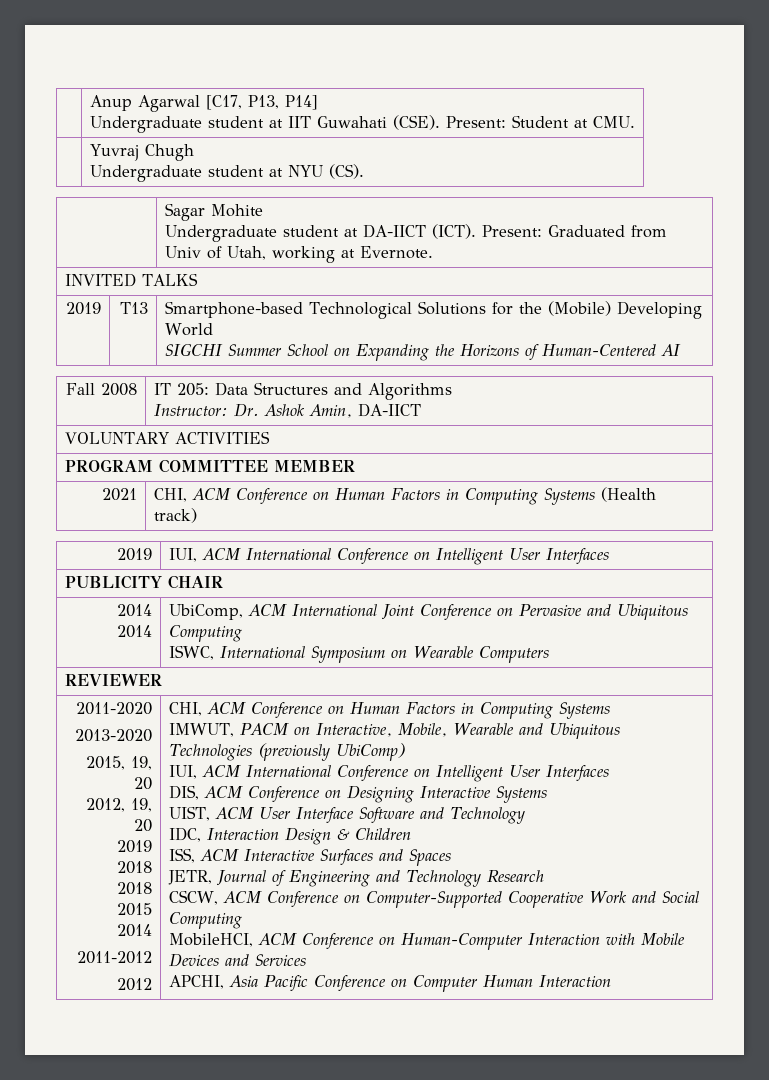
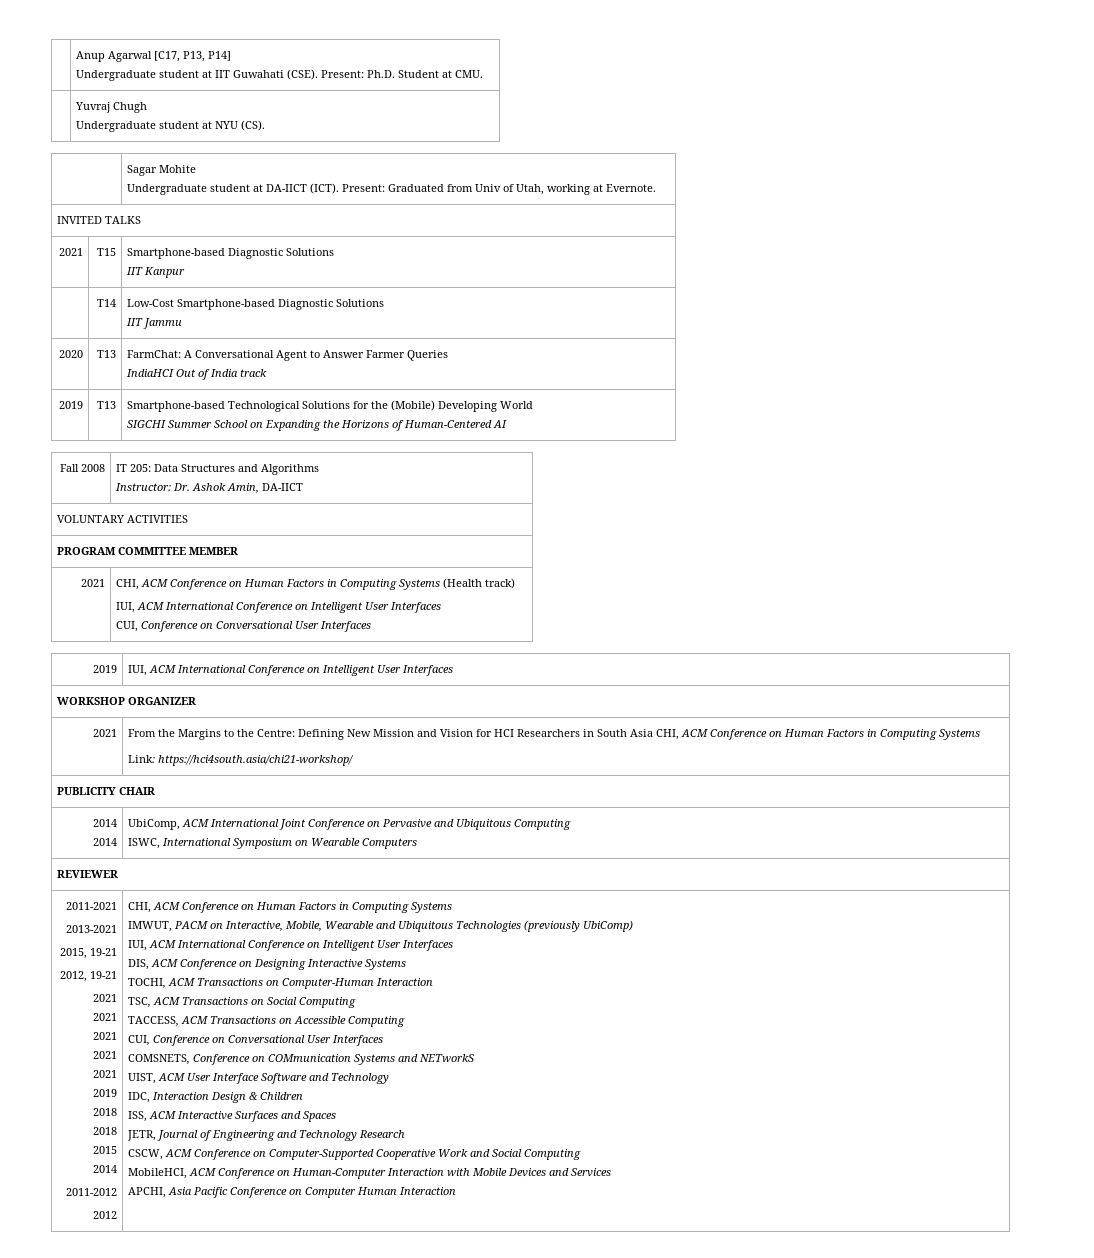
  | Anup Agarwal [C17, P13, P14]
- Undergraduate student at IIT Guwahati (CSE). Present: Student at CMU.
+ Undergraduate student at IIT Guwahati (CSE). Present: Ph.D. Student at CMU.
+ 2021 | T15 | Smartphone-based Diagnostic Solutions
+ IIT Kanpur
+ | T14 | Low-Cost Smartphone-based Diagnostic Solutions
+ IIT Jammu
+ 2020 | T13 | FarmChat: A Conversational Agent to Answer Farmer Queries
+ IndiaHCI Out of India track
  2021 | CHI, ACM Conference on Human Factors in Computing Systems (Health track)
+ IUI, ACM International Conference on Intelligent User Interfaces
+ CUI, Conference on Conversational User Interfaces
+ WORKSHOP ORGANIZER
+ 2021 | From the Margins to the Centre: Defining New Mission and Vision for HCI Researchers in South Asia CHI, ACM Conference on Human Factors in Computing Systems
+ Link: https://hci4south.asia/chi21-workshop/
- 2011-2020
- 2013-2020
+ 2011-2021
+ 2013-2021
- 2015, 19, 20
+ 2015, 19-21
- 2012, 19, 20
+ 2012, 19-21
+ 2021
+ 2021
+ 2021
+ 2021
+ 2021
+ TOCHI, ACM Transactions on Computer-Human Interaction
+ TSC, ACM Transactions on Social Computing
+ TACCESS, ACM Transactions on Accessible Computing
+ CUI, Conference on Conversational User Interfaces
+ COMSNETS, Conference on COMmunication Systems and NETworkS

